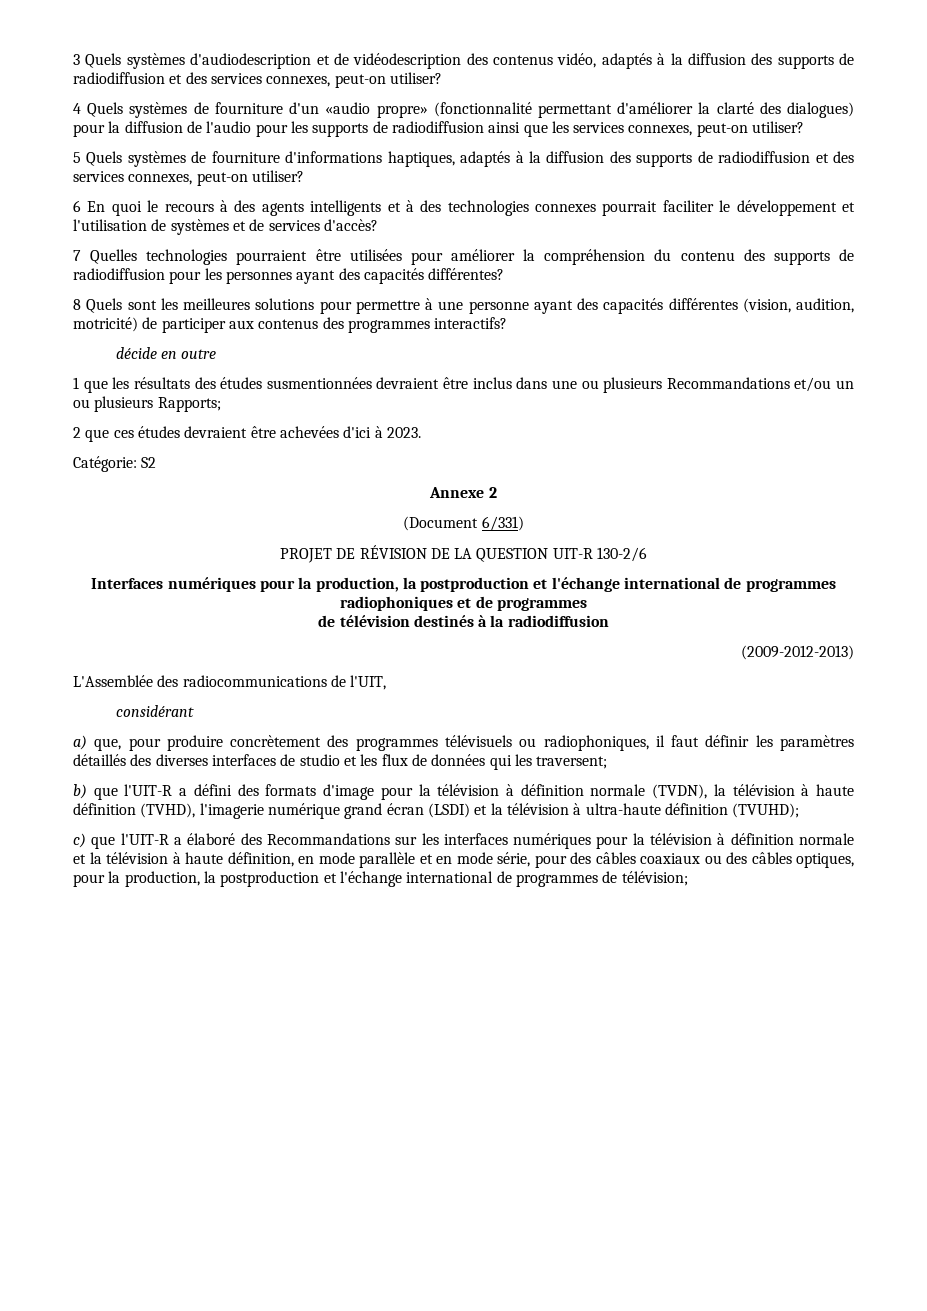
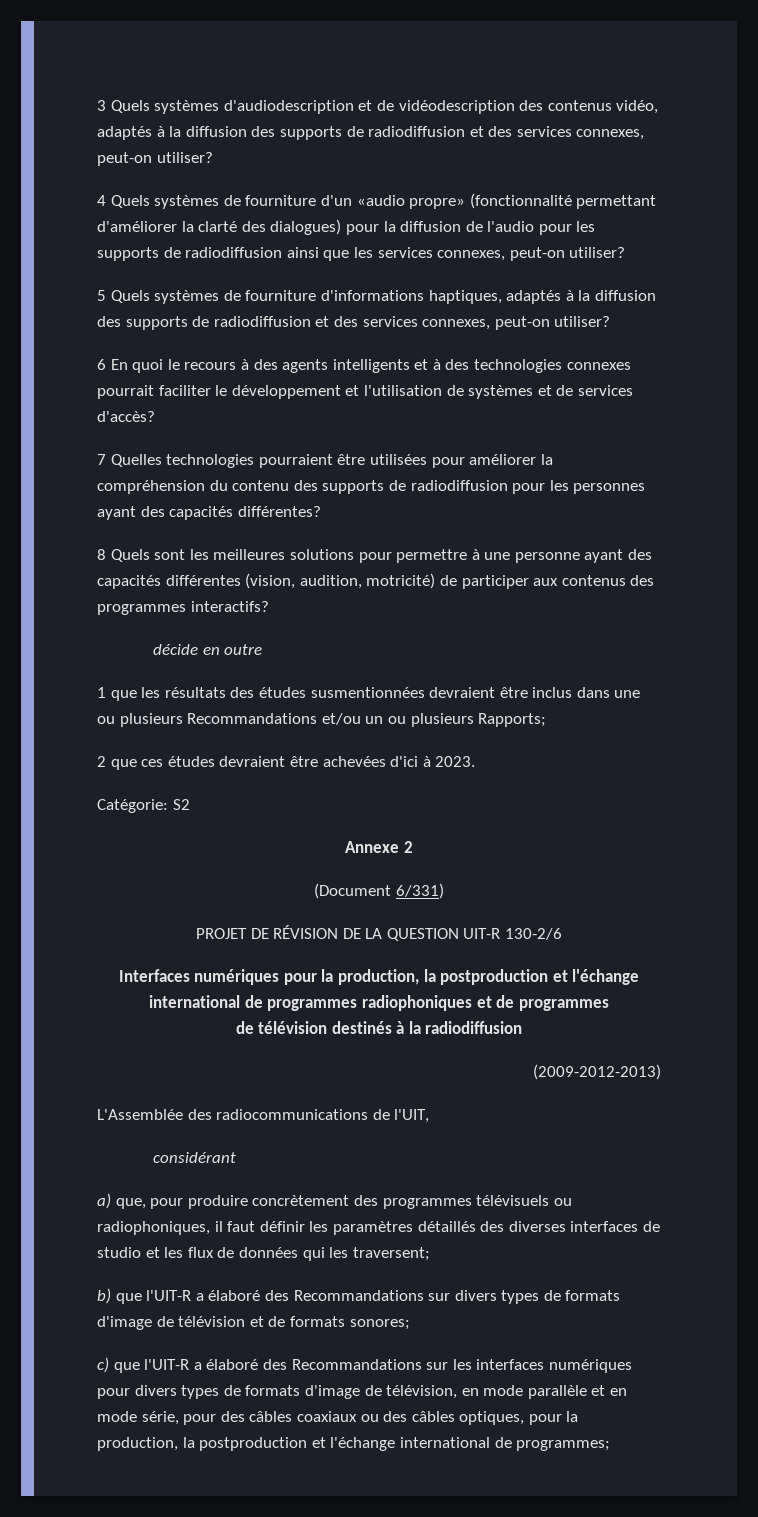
- b) que l'UIT-R a défini des formats d'image pour la télévision à définition normale (TVDN), la télévision à haute définition (TVHD), l'imagerie numérique grand écran (LSDI) et la télévision à ultra-haute définition (TVUHD);
+ b) que l'UIT-R a élaboré des Recommandations sur divers types de formats d'image de télévision et de formats sonores;
- c) que l'UIT-R a élaboré des Recommandations sur les interfaces numériques pour la télévision à définition normale et la télévision à haute définition, en mode parallèle et en mode série, pour des câbles coaxiaux ou des câbles optiques, pour la production, la postproduction et l'échange international de programmes de télévision;
+ c) que l'UIT-R a élaboré des Recommandations sur les interfaces numériques pour divers types de formats d'image de télévision, en mode parallèle et en mode série, pour des câbles coaxiaux ou des câbles optiques, pour la production, la postproduction et l'échange international de programmes;

